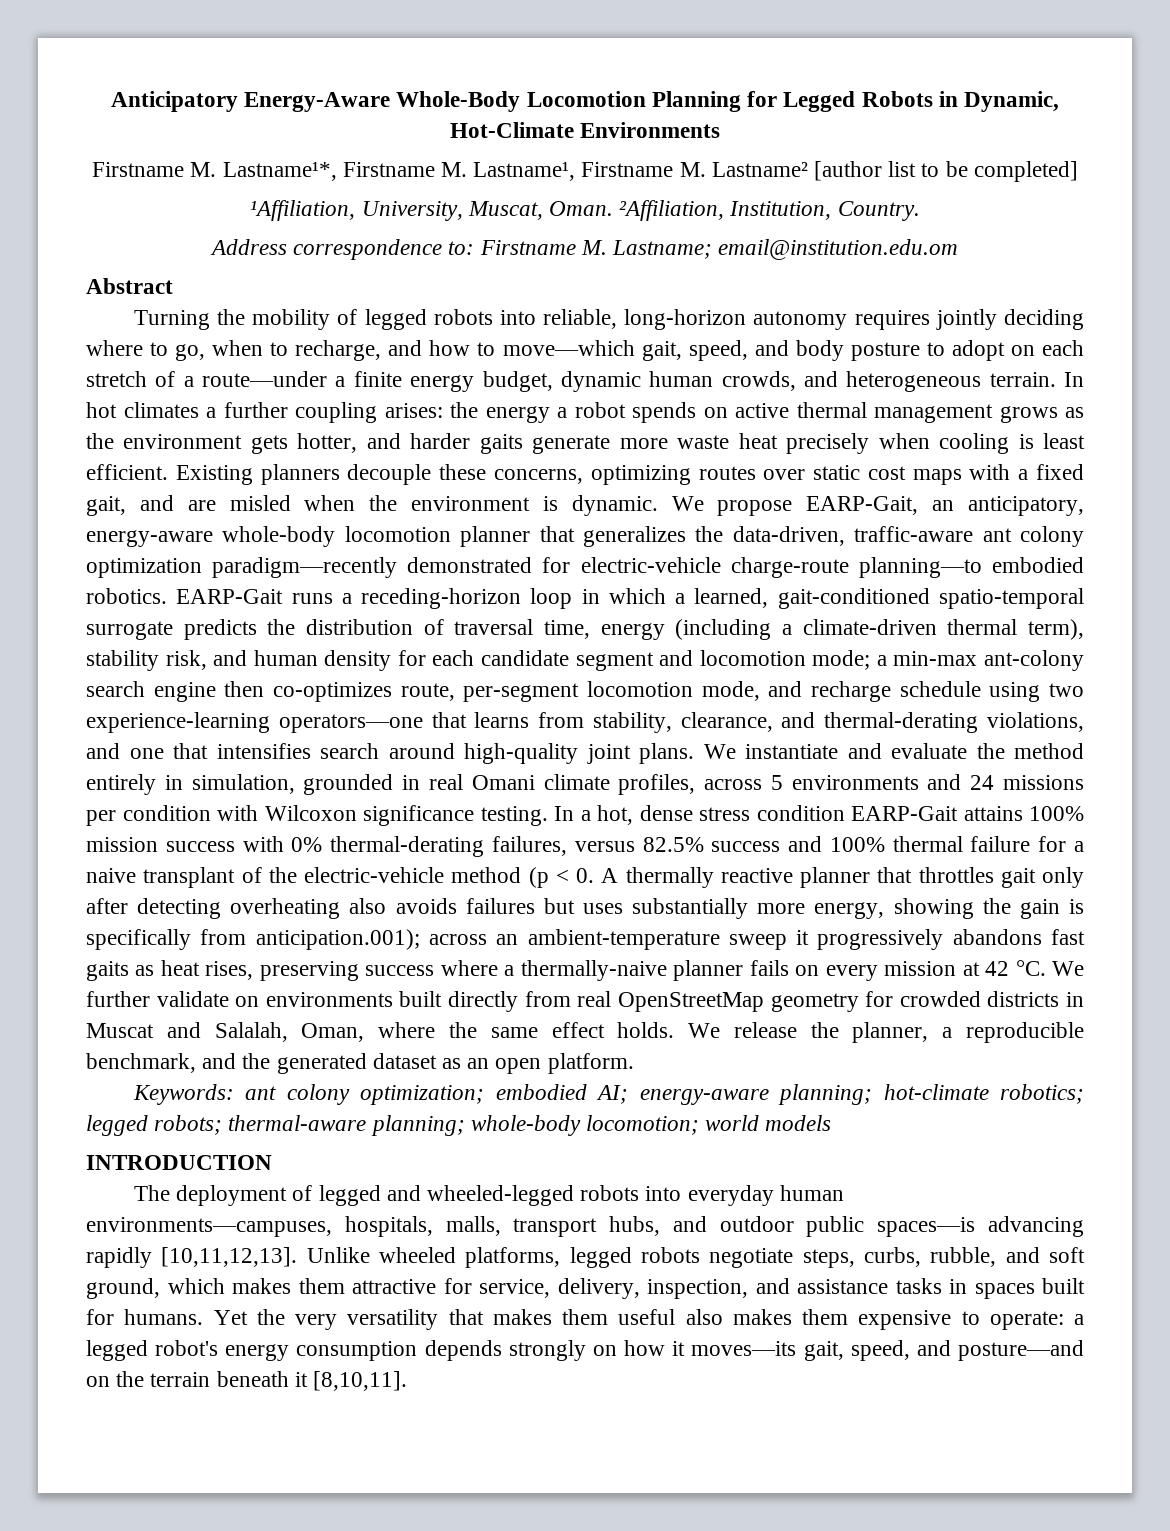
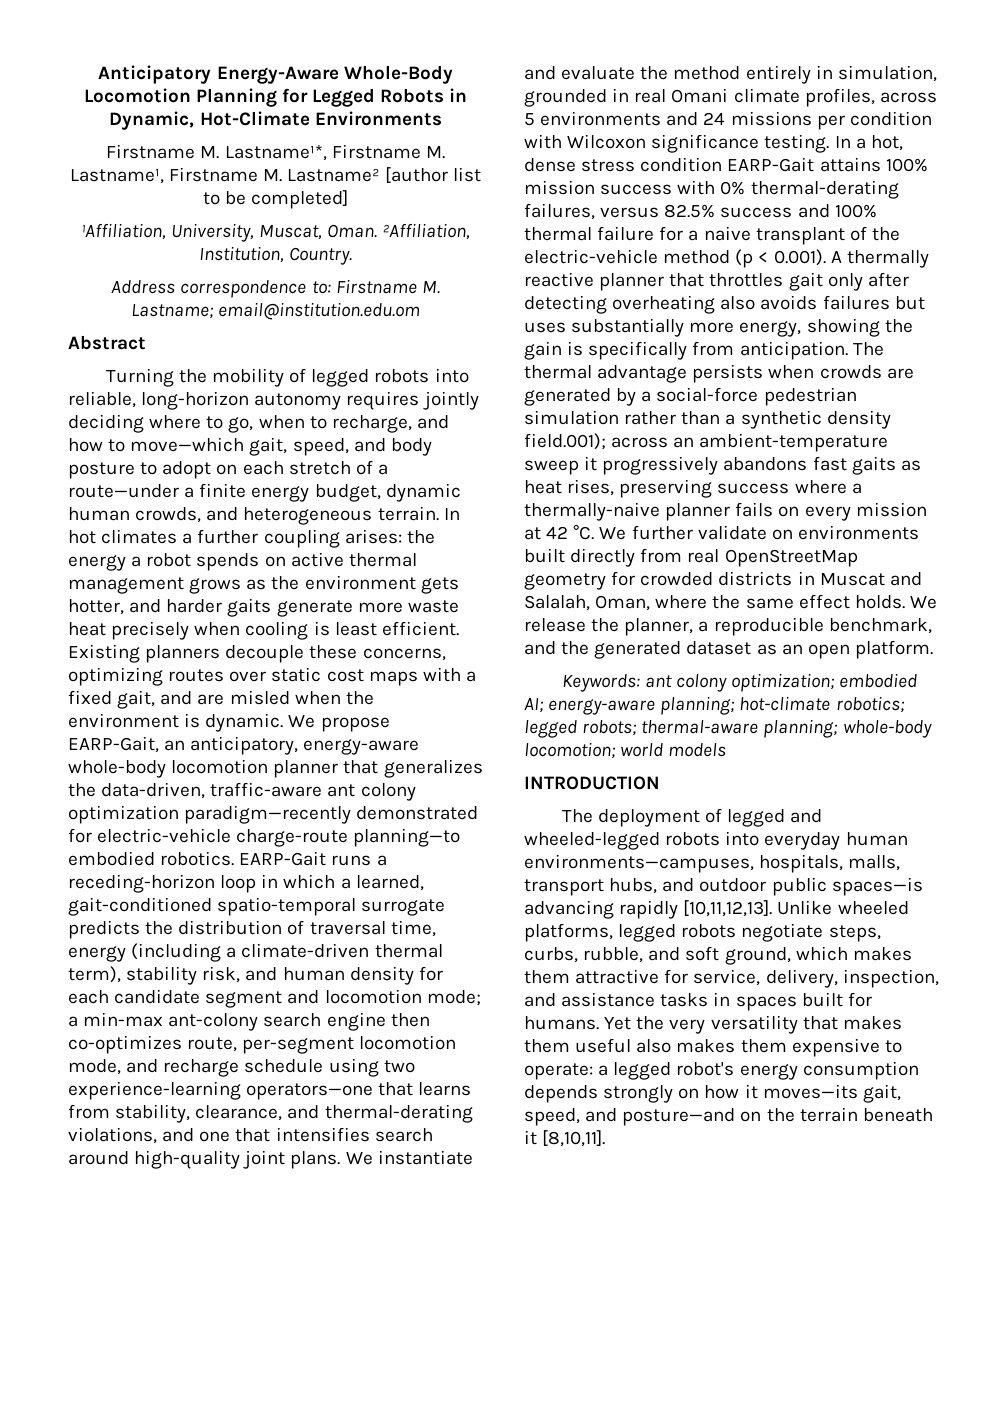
- In a hot, dense stress condition EARP-Gait attains 100% mission success with 0% thermal-derating failures, versus 82.5% success and 100% thermal failure for a naive transplant of the electric-vehicle method (p < 0. A thermally reactive planner that throttles gait only after detecting overheating also avoids failures but uses substantially more energy, showing the gain is specifically from anticipation.001);
+ In a hot, dense stress condition EARP-Gait attains 100% mission success with 0% thermal-derating failures, versus 82.5% success and 100% thermal failure for a naive transplant of the electric-vehicle method (p < 0.001). A thermally reactive planner that throttles gait only after detecting overheating also avoids failures but uses substantially more energy, showing the gain is specifically from anticipation. The thermal advantage persists when crowds are generated by a social-force pedestrian simulation rather than a synthetic density field.001);

